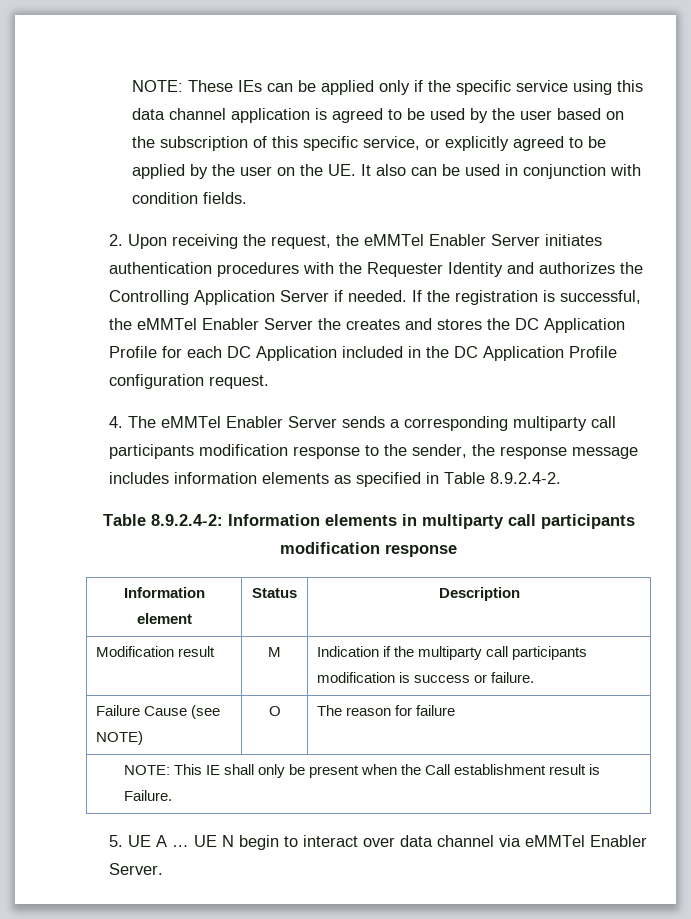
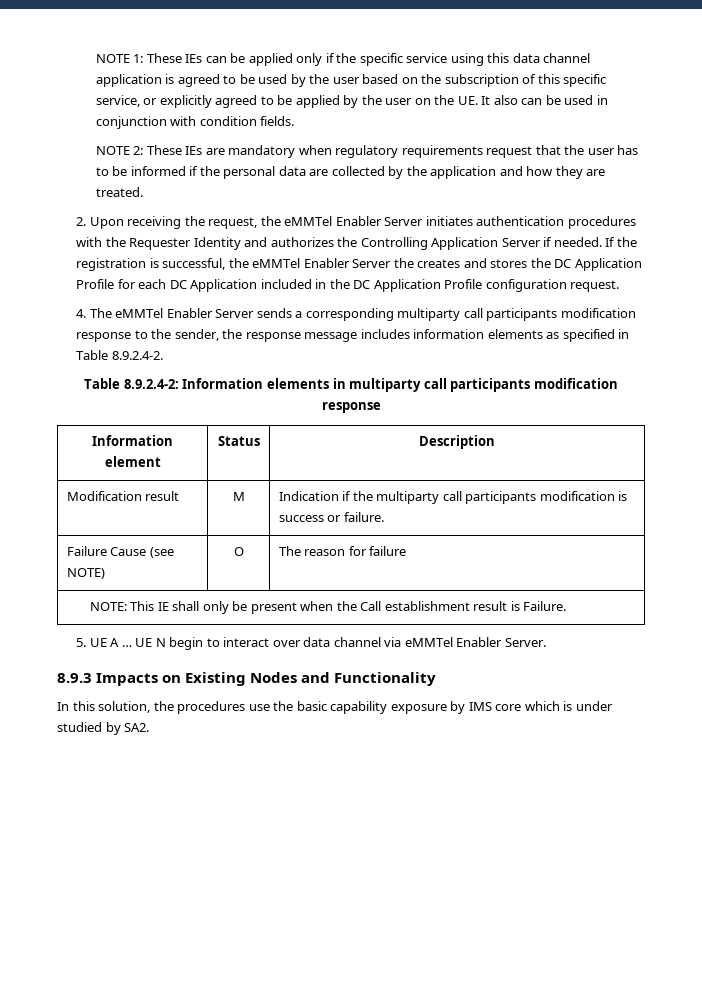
- NOTE: These IEs can be applied only if the specific service using this data channel application is agreed to be used by the user based on the subscription of this specific service, or explicitly agreed to be applied by the user on the UE. It also can be used in conjunction with condition fields.
+ NOTE 1: These IEs can be applied only if the specific service using this data channel application is agreed to be used by the user based on the subscription of this specific service, or explicitly agreed to be applied by the user on the UE. It also can be used in conjunction with condition fields.
+ NOTE 2: These IEs are mandatory when regulatory requirements request that the user has to be informed if the personal data are collected by the application and how they are treated.
+ 8.9.3 Impacts on Existing Nodes and Functionality
+ In this solution, the procedures use the basic capability exposure by IMS core which is under studied by SA2.

